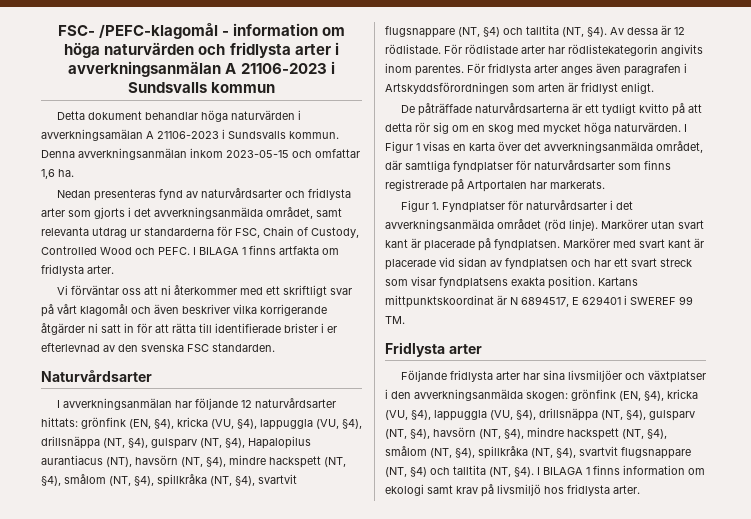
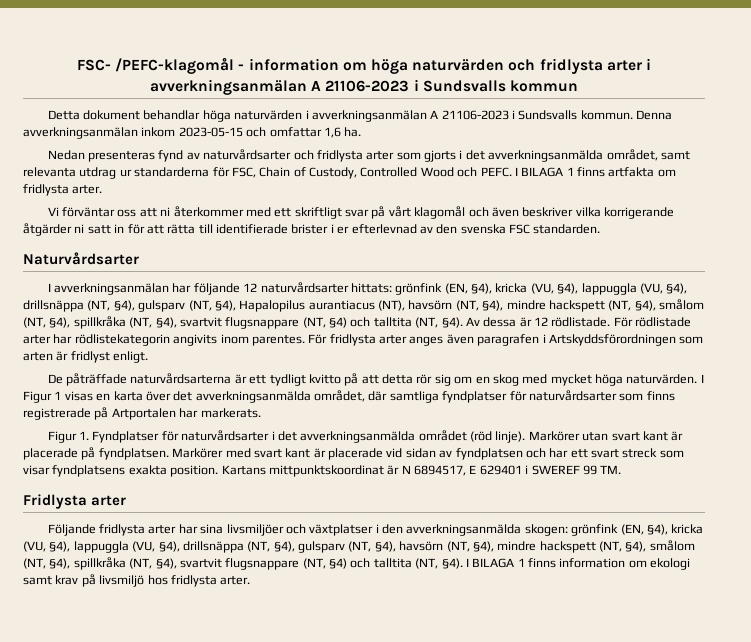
- Detta dokument behandlar höga naturvärden i avverkningsamälan A 21106-2023 i Sundsvalls kommun.
+ Detta dokument behandlar höga naturvärden i avverkningsanmälan A 21106-2023 i Sundsvalls kommun.

